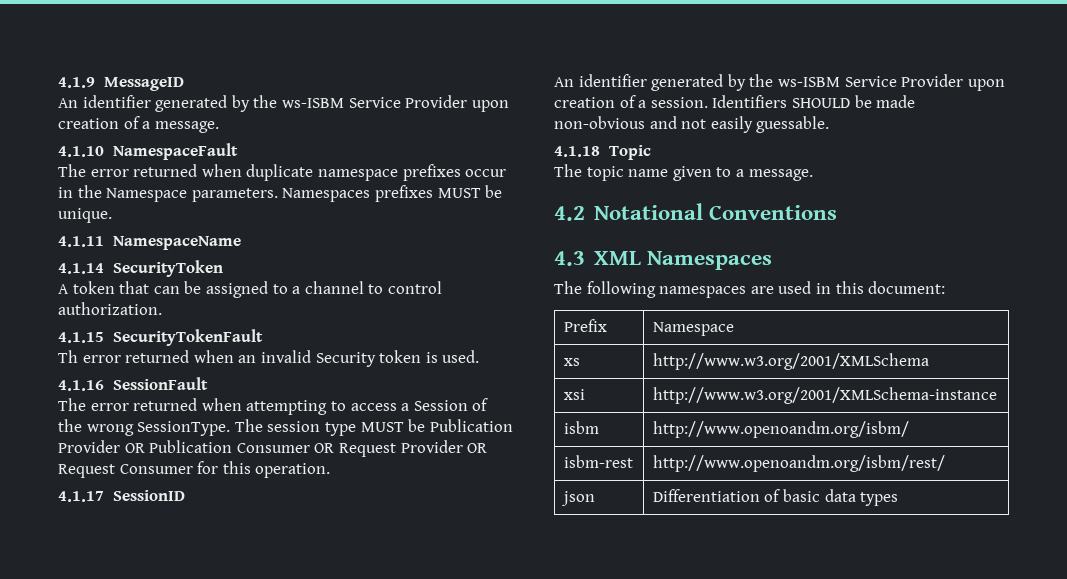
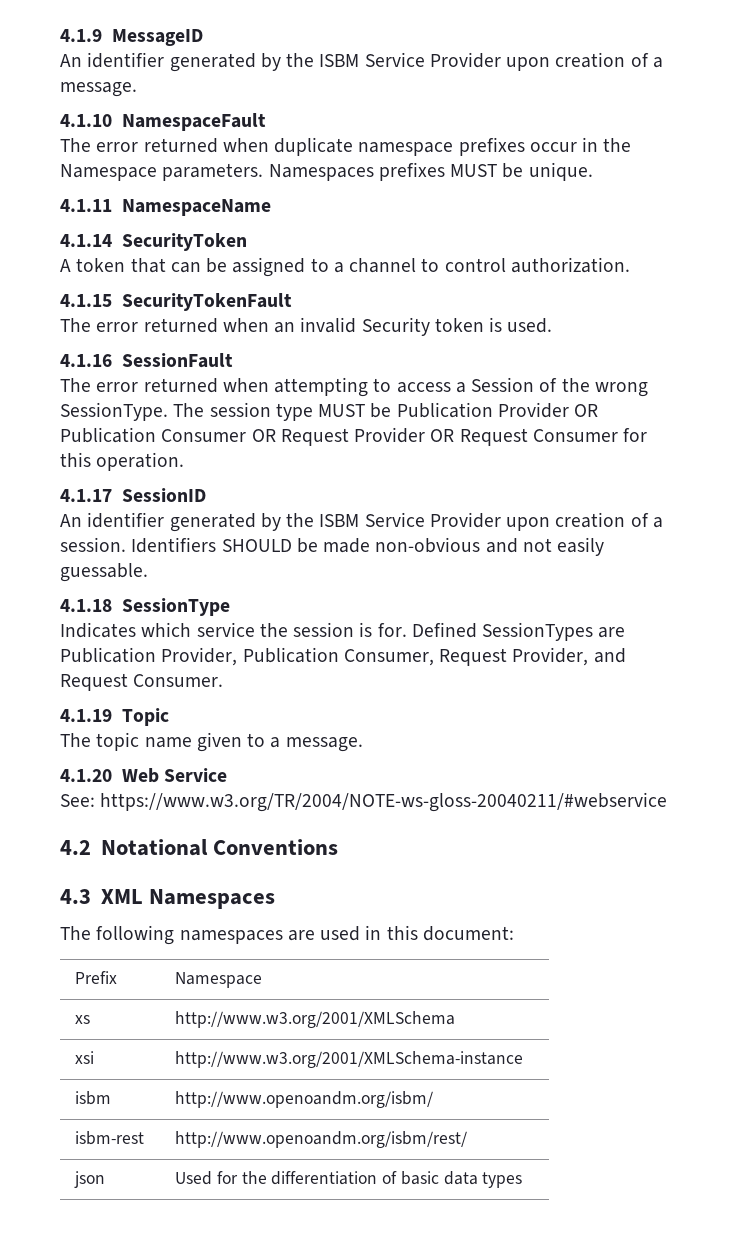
- An identifier generated by the ws-ISBM Service Provider upon creation of a message.
+ An identifier generated by the ISBM Service Provider upon creation of a message.
- Th error returned when an invalid Security token is used.
+ The error returned when an invalid Security token is used.
- An identifier generated by the ws-ISBM Service Provider upon creation of a session.
+ An identifier generated by the ISBM Service Provider upon creation of a session.
- 4.1.18 Topic
+ 4.1.18 SessionType
+ Indicates which service the session is for. Defined SessionTypes are Publication Provider, Publication Consumer, Request Provider, and Request Consumer.
+ 4.1.19 Topic
+ 4.1.20 Web Service
+ See: https://www.w3.org/TR/2004/NOTE-ws-gloss-20040211/#webservice
- json | Differentiation of basic data types
+ json | Used for the differentiation of basic data types

